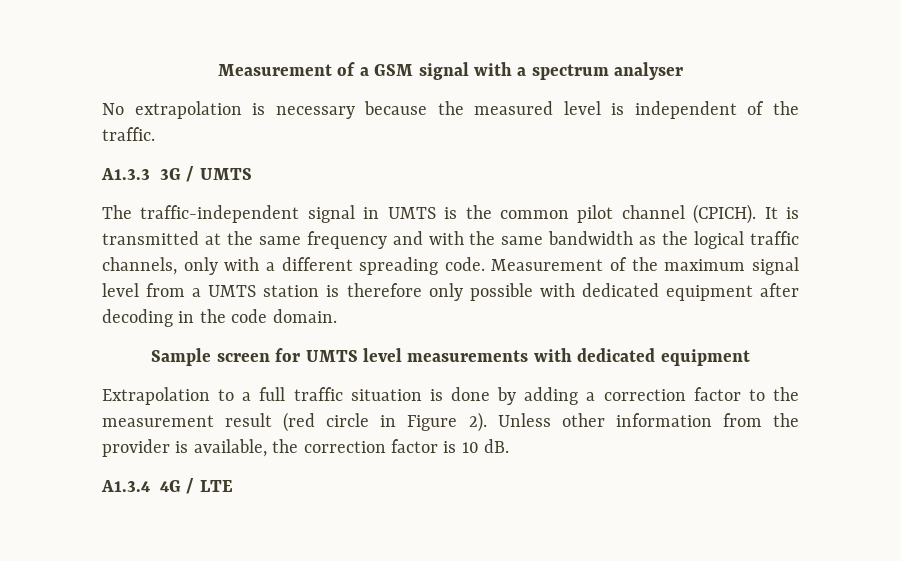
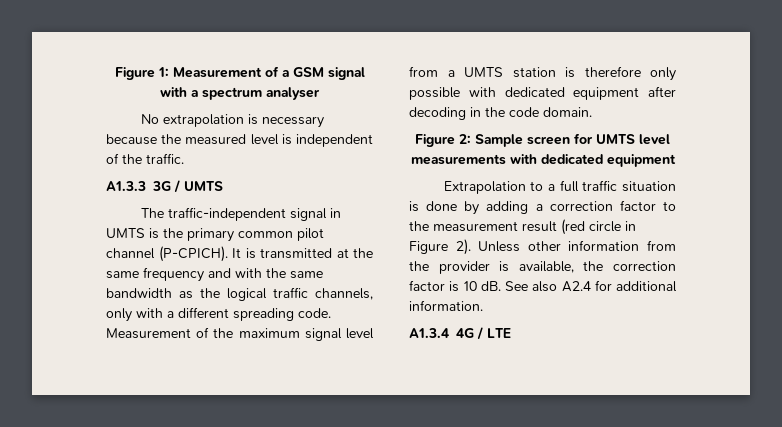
- Measurement of a GSM signal with a spectrum analyser
+ Figure 1: Measurement of a GSM signal with a spectrum analyser
- The traffic-independent signal in UMTS is the common pilot channel (CPICH).
+ The traffic-independent signal in UMTS is the primary common pilot channel (P-CPICH).
- Sample screen for UMTS level measurements with dedicated equipment
+ Figure 2: Sample screen for UMTS level measurements with dedicated equipment
+ See also A2.4 for additional information.

